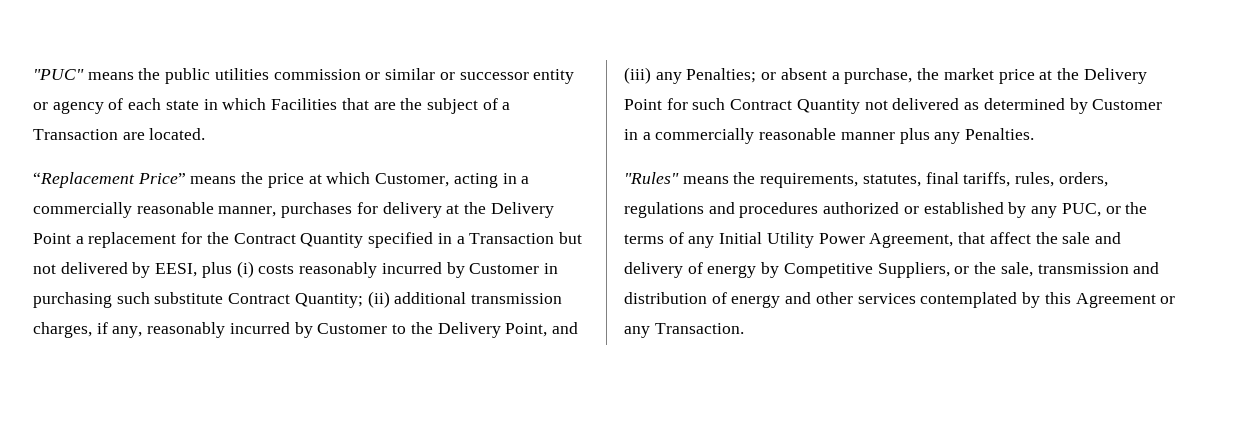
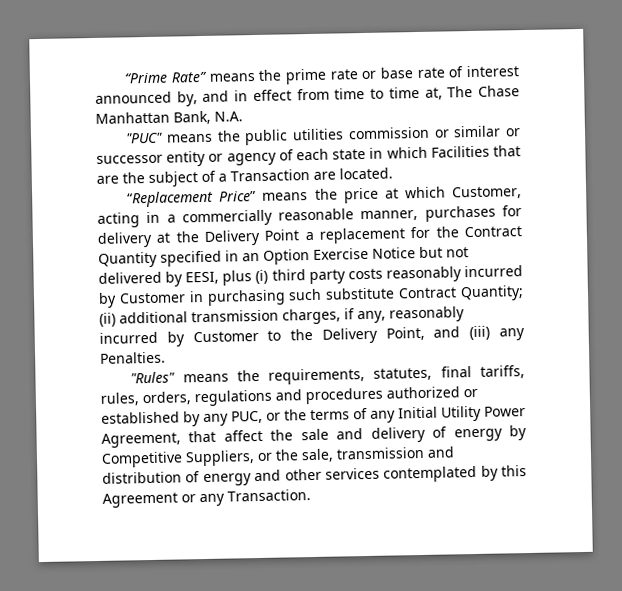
+ “Prime Rate” means the prime rate or base rate of interest announced by, and in effect from time to time at, The Chase Manhattan Bank, N.A.
- “Replacement Price” means the price at which Customer, acting in a commercially reasonable manner, purchases for delivery at the Delivery Point a replacement for the Contract Quantity specified in a Transaction but not delivered by EESI, plus (i) costs reasonably incurred by Customer in purchasing such substitute Contract Quantity;
+ “Replacement Price” means the price at which Customer, acting in a commercially reasonable manner, purchases for delivery at the Delivery Point a replacement for the Contract Quantity specified in an Option Exercise Notice but not delivered by EESI, plus (i) third party costs reasonably incurred by Customer in purchasing such substitute Contract Quantity;
- (ii) additional transmission charges, if any, reasonably incurred by Customer to the Delivery Point, and (iii) any Penalties; or absent a purchase, the market price at the Delivery Point for such Contract Quantity not delivered as determined by Customer in a commercially reasonable manner plus any Penalties.
+ (ii) additional transmission charges, if any, reasonably incurred by Customer to the Delivery Point, and (iii) any Penalties.

